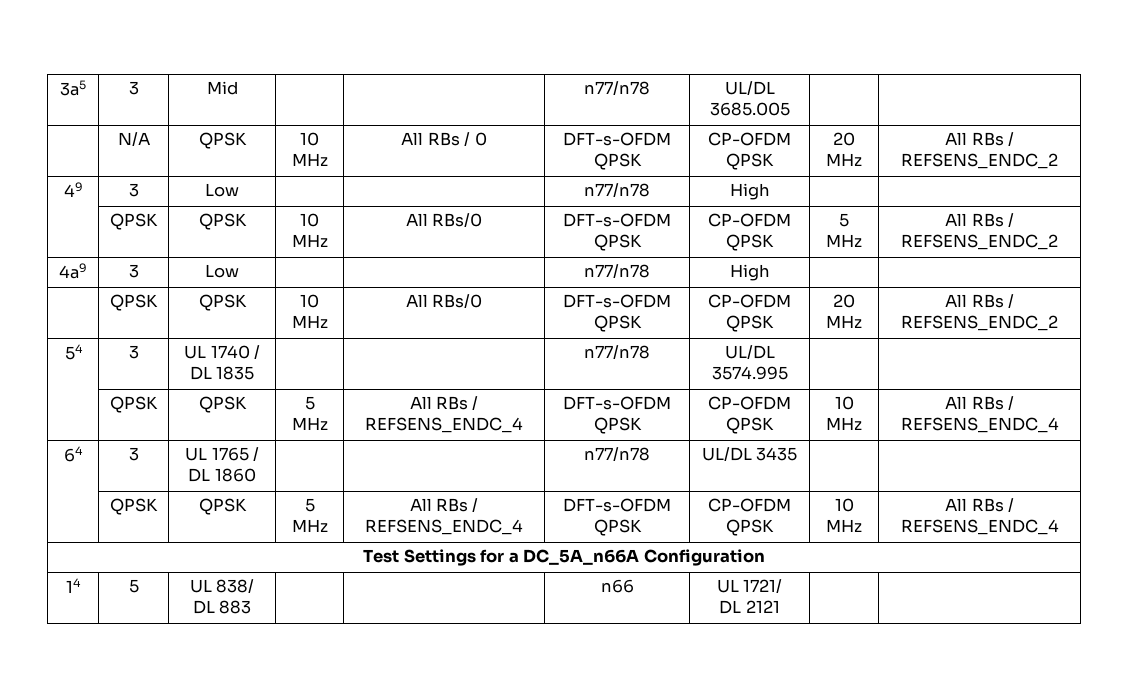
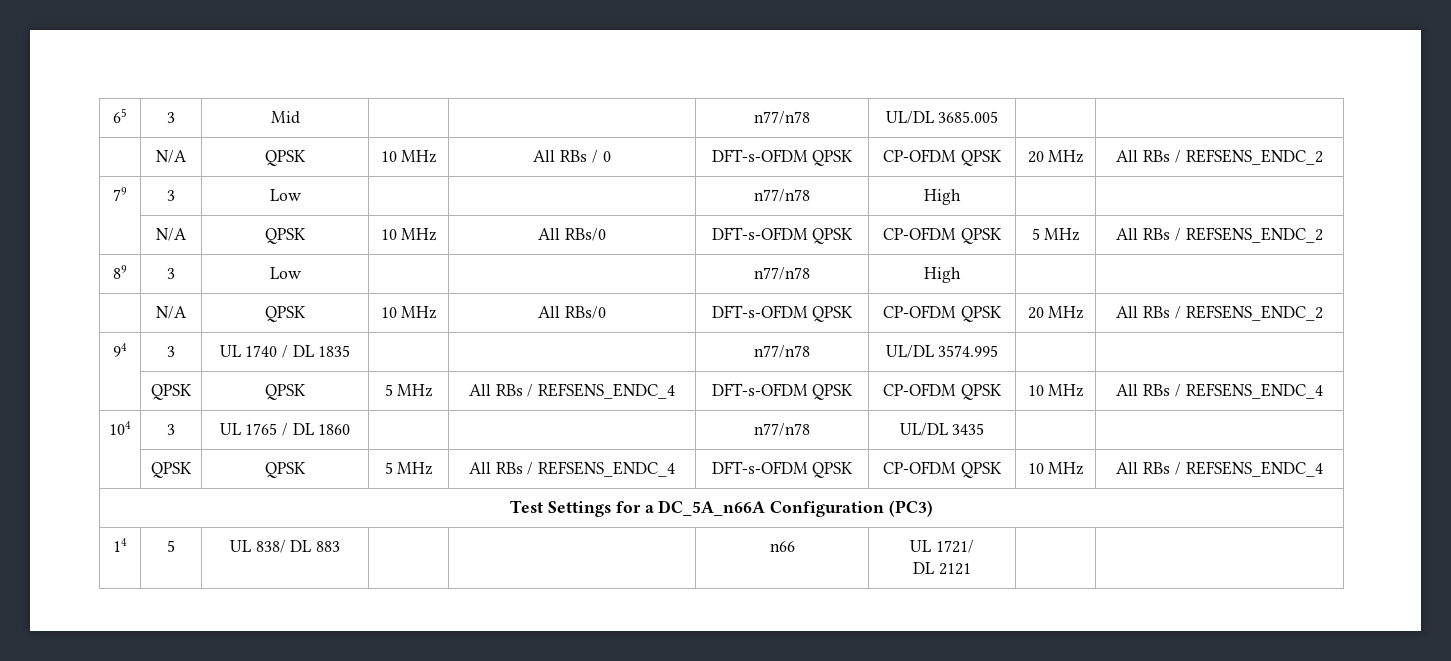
- 3a5 | 3 | Mid | | | n77/n78 | UL/DL 3685.005 | |
+ 65 | 3 | Mid | | | n77/n78 | UL/DL 3685.005 | |
- 49 | 3 | Low | | | n77/n78 | High | |
- | QPSK | QPSK | 10 MHz | All RBs/0 | DFT-s-OFDM QPSK | CP-OFDM QPSK | 5 MHz | All RBs / REFSENS_ENDC_2
+ 79 | 3 | Low | | | n77/n78 | High | |
+ | N/A | QPSK | 10 MHz | All RBs/0 | DFT-s-OFDM QPSK | CP-OFDM QPSK | 5 MHz | All RBs / REFSENS_ENDC_2
- 4a9 | 3 | Low | | | n77/n78 | High | |
- | QPSK | QPSK | 10 MHz | All RBs/0 | DFT-s-OFDM QPSK | CP-OFDM QPSK | 20 MHz | All RBs / REFSENS_ENDC_2
+ 89 | 3 | Low | | | n77/n78 | High | |
+ | N/A | QPSK | 10 MHz | All RBs/0 | DFT-s-OFDM QPSK | CP-OFDM QPSK | 20 MHz | All RBs / REFSENS_ENDC_2
- 54 | 3 | UL 1740 / DL 1835 | | | n77/n78 | UL/DL 3574.995 | |
+ 94 | 3 | UL 1740 / DL 1835 | | | n77/n78 | UL/DL 3574.995 | |
- 64 | 3 | UL 1765 / DL 1860 | | | n77/n78 | UL/DL 3435 | |
+ 104 | 3 | UL 1765 / DL 1860 | | | n77/n78 | UL/DL 3435 | |
- Test Settings for a DC_5A_n66A Configuration
+ Test Settings for a DC_5A_n66A Configuration (PC3)

